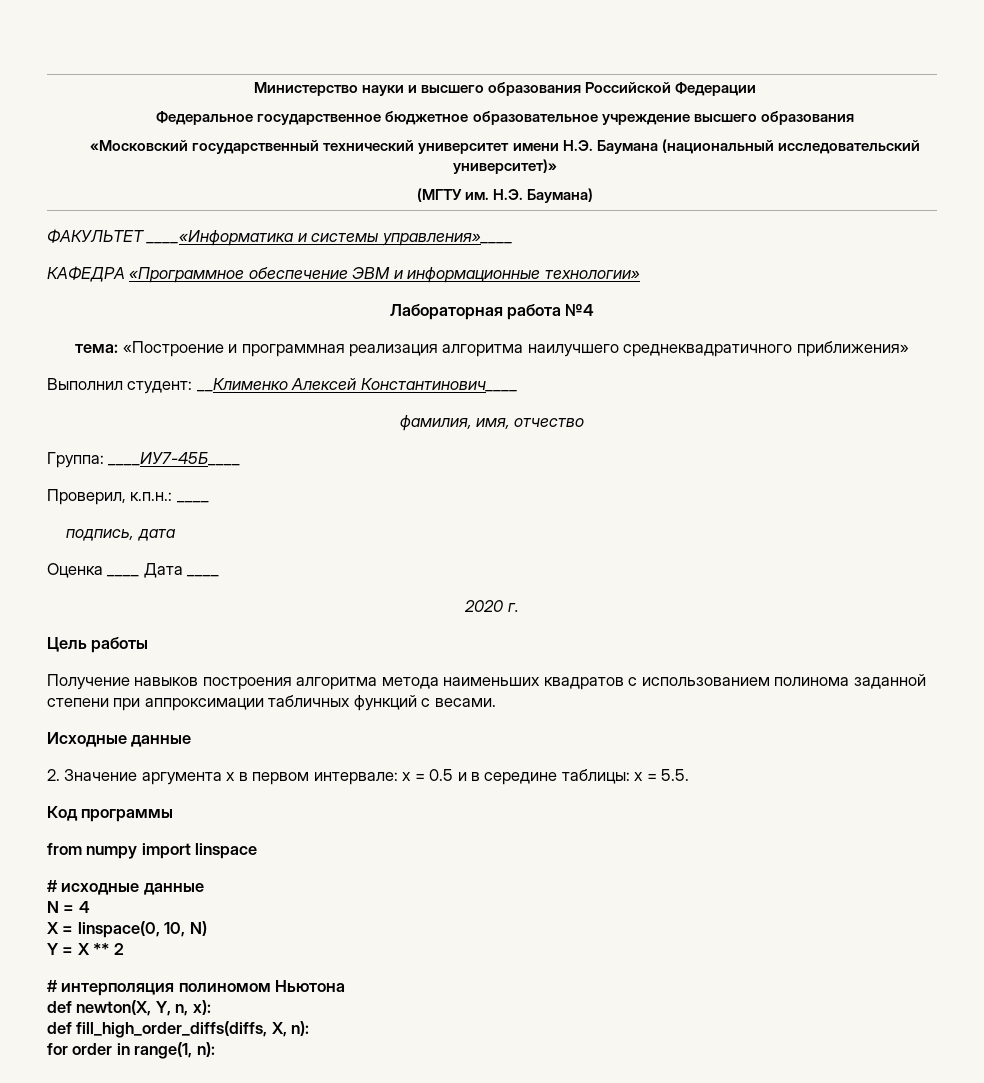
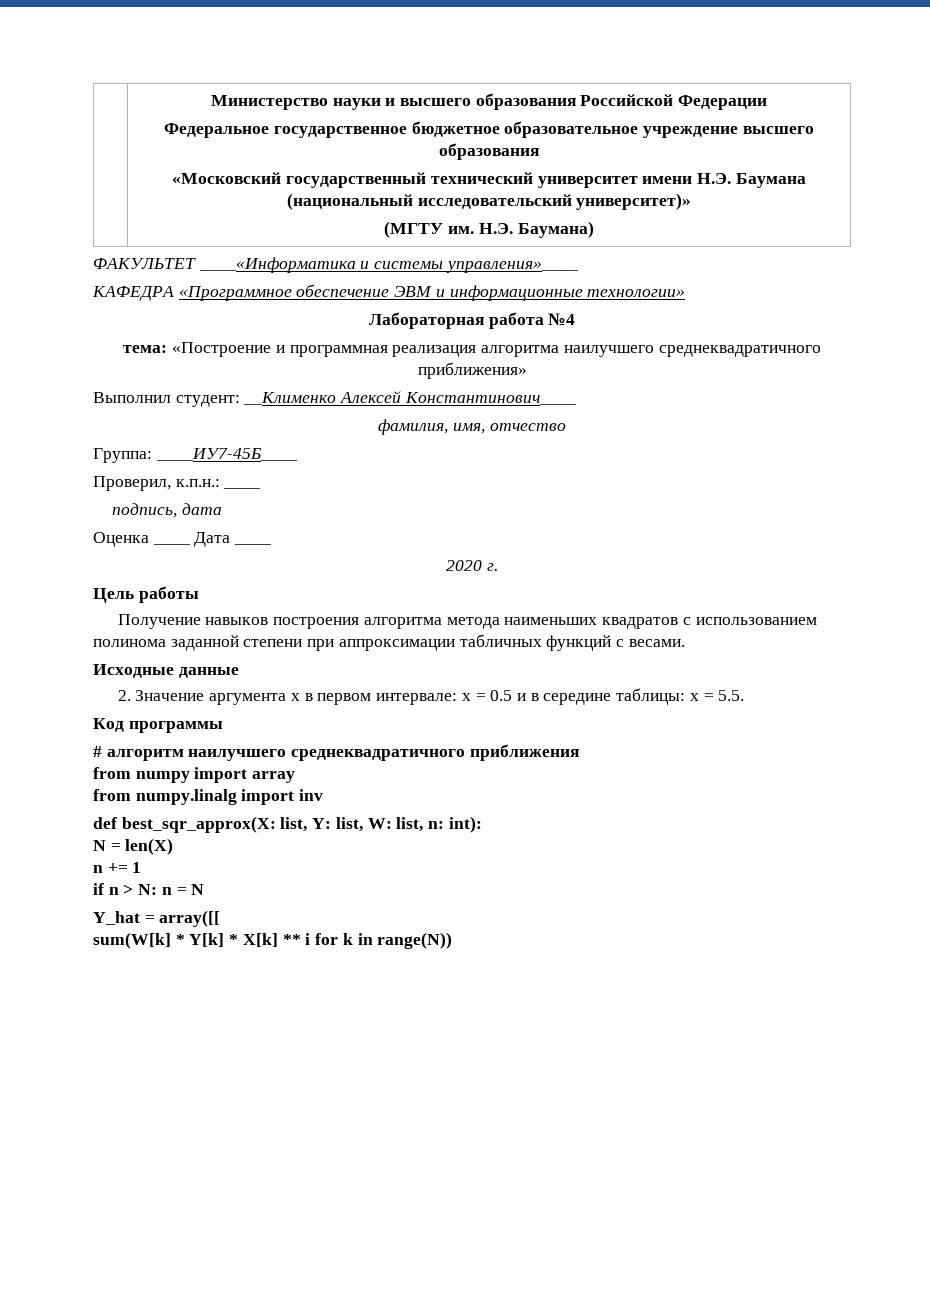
- from numpy import linspace
- # исходные данные
- N = 4
- X = linspace(0, 10, N)
- Y = X ** 2
- # интерполяция полиномом Ньютона
- def newton(X, Y, n, x):
- def fill_high_order_diffs(diffs, X, n):
- for order in range(1, n):
+ # алгоритм наилучшего среднеквадратичного приближения
+ from numpy import array
+ from numpy.linalg import inv
+ def best_sqr_approx(X: list, Y: list, W: list, n: int):
+ N = len(X)
+ n += 1
+ if n > N: n = N
+ Y_hat = array([[
+ sum(W[k] * Y[k] * X[k] ** i for k in range(N))

